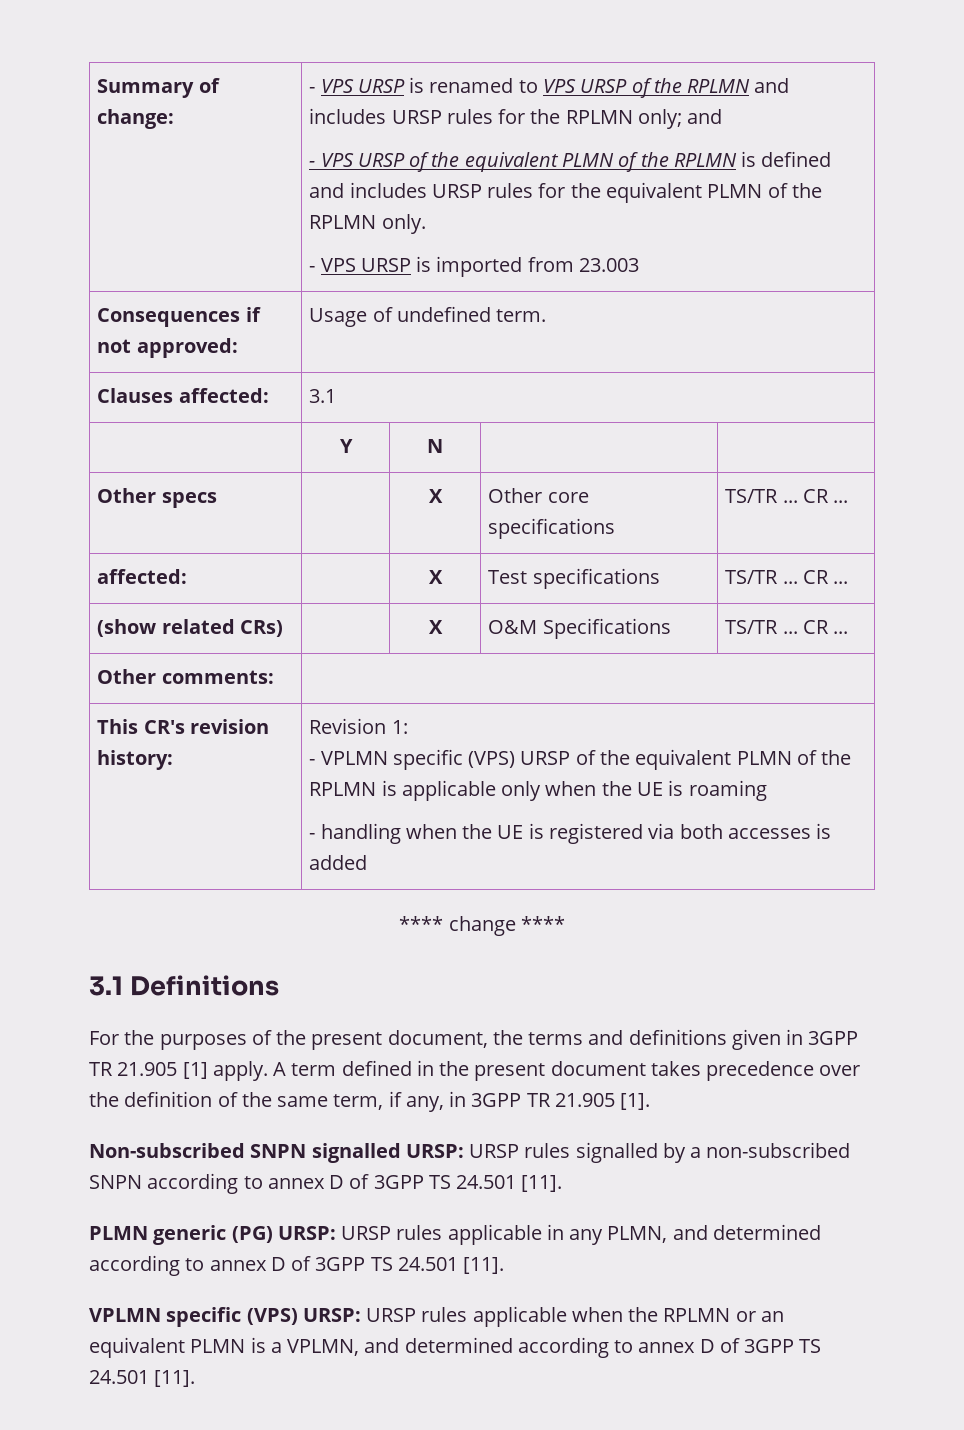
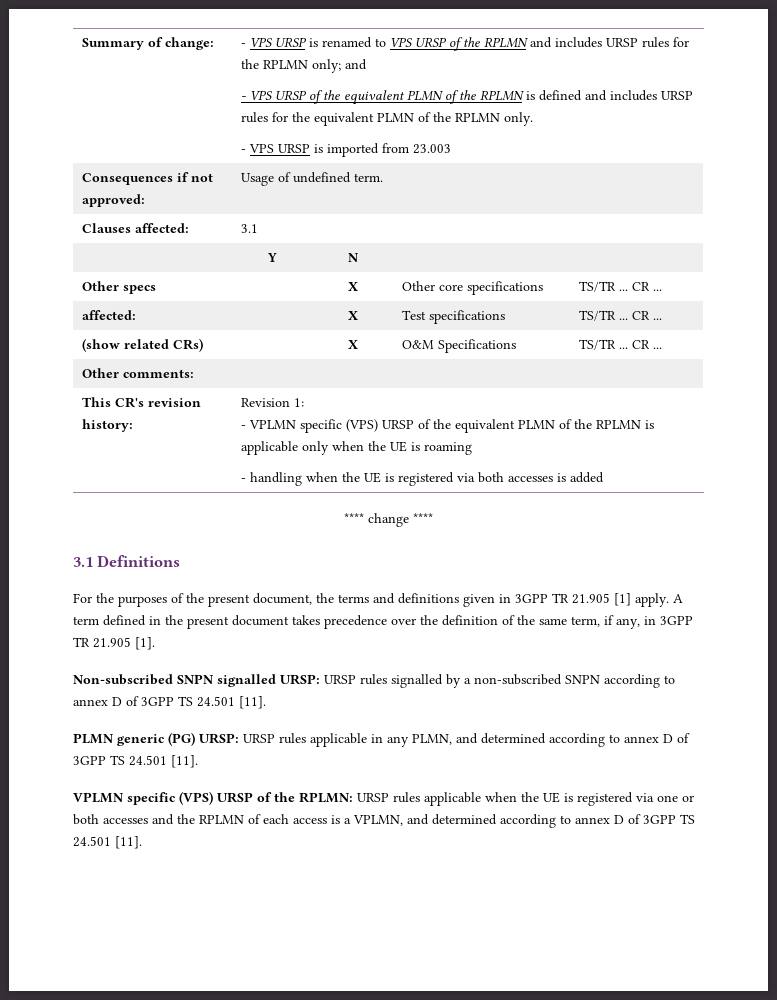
- VPLMN specific (VPS) URSP: URSP rules applicable when the RPLMN or an equivalent PLMN is a VPLMN, and determined according to annex D of 3GPP TS 24.501 [11].
+ VPLMN specific (VPS) URSP of the RPLMN: URSP rules applicable when the UE is registered via one or both accesses and the RPLMN of each access is a VPLMN, and determined according to annex D of 3GPP TS 24.501 [11].

